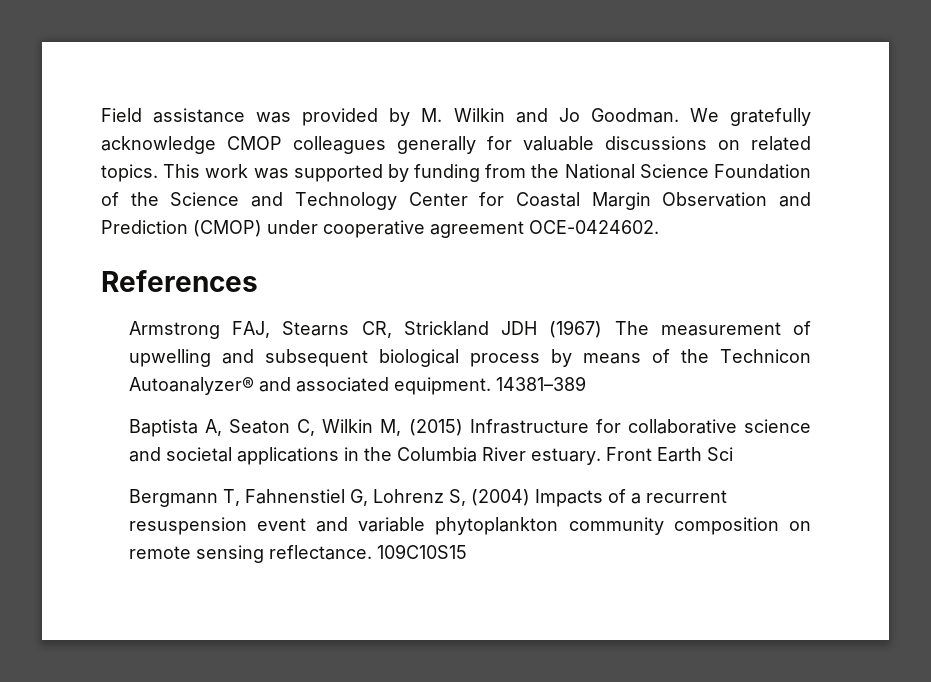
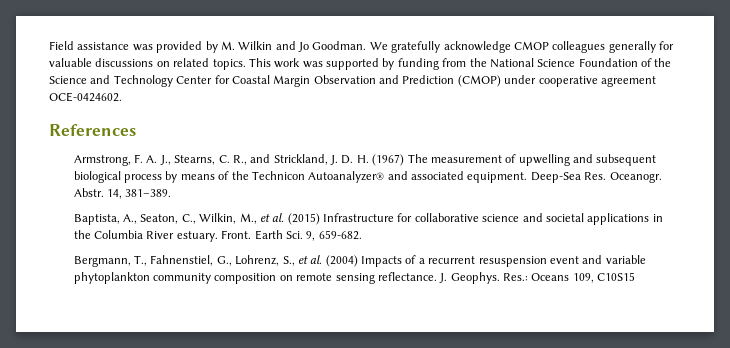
- Armstrong FAJ, Stearns CR, Strickland JDH (1967) The measurement of upwelling and subsequent biological process by means of the Technicon Autoanalyzer® and associated equipment.
+ Armstrong, F. A. J., Stearns, C. R., and Strickland, J. D. H. (1967) The measurement of upwelling and subsequent biological process by means of the Technicon Autoanalyzer® and associated equipment.
- 14381–389
- Baptista A, Seaton C, Wilkin M, (2015) Infrastructure for collaborative science and societal applications in the Columbia River estuary.
+ Deep-Sea Res. Oceanogr. Abstr. 14, 381–389.
+ Baptista, A., Seaton, C., Wilkin, M., et al. (2015) Infrastructure for collaborative science and societal applications in the Columbia River estuary.
- Front Earth Sci
- Bergmann T, Fahnenstiel G, Lohrenz S, (2004) Impacts of a recurrent resuspension event and variable phytoplankton community composition on remote sensing reflectance.
+ Front. Earth Sci. 9, 659-682.
+ Bergmann, T., Fahnenstiel, G., Lohrenz, S., et al. (2004) Impacts of a recurrent resuspension event and variable phytoplankton community composition on remote sensing reflectance.
- 109C10S15
+ J. Geophys. Res.: Oceans 109, C10S15

